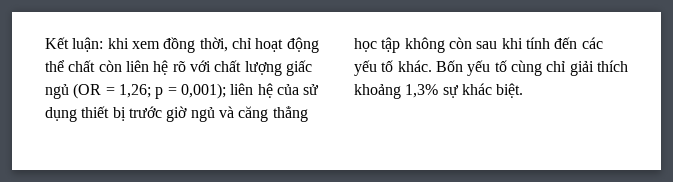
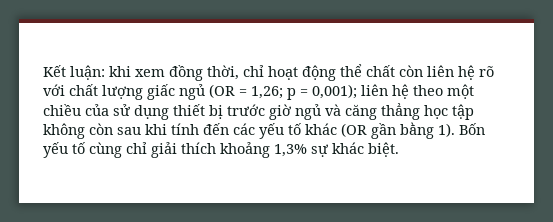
- Kết luận: khi xem đồng thời, chỉ hoạt động thể chất còn liên hệ rõ với chất lượng giấc ngủ (OR = 1,26; p = 0,001); liên hệ của sử dụng thiết bị trước giờ ngủ và căng thẳng học tập không còn sau khi tính đến các yếu tố khác.
+ Kết luận: khi xem đồng thời, chỉ hoạt động thể chất còn liên hệ rõ với chất lượng giấc ngủ (OR = 1,26; p = 0,001); liên hệ theo một chiều của sử dụng thiết bị trước giờ ngủ và căng thẳng học tập không còn sau khi tính đến các yếu tố khác (OR gần bằng 1).

